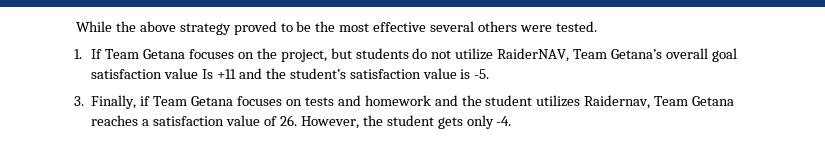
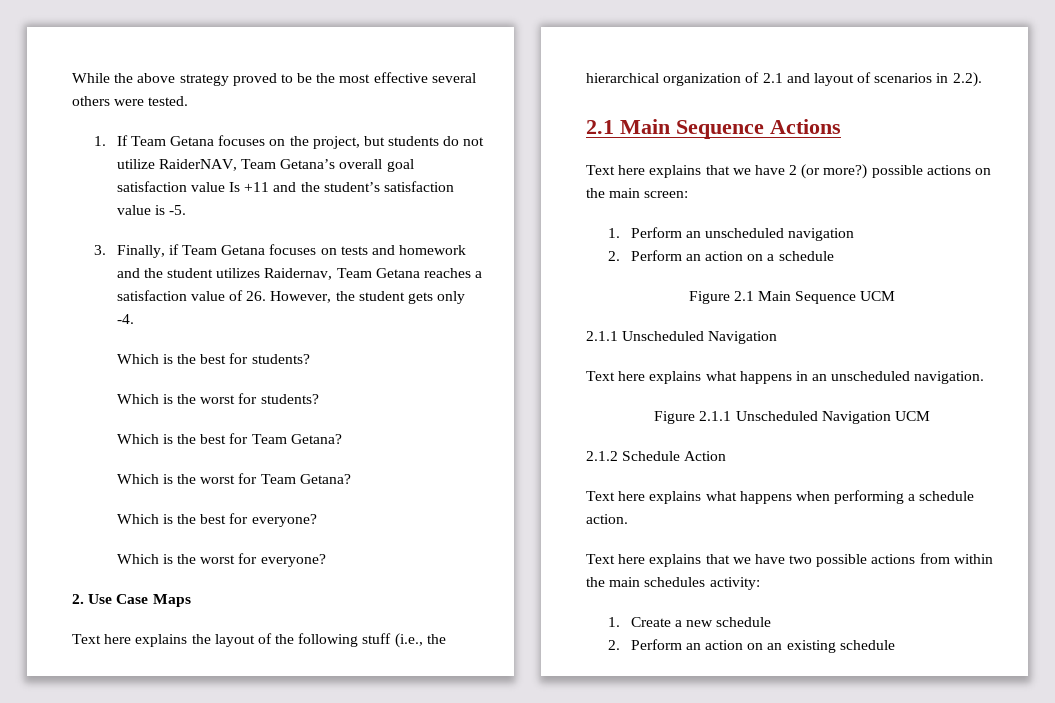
+ Which is the best for students?
+ Which is the worst for students?
+ Which is the best for Team Getana?
+ Which is the worst for Team Getana?
+ Which is the best for everyone?
+ Which is the worst for everyone?
+ 2. Use Case Maps
+ Text here explains the layout of the following stuff (i.e., the hierarchical organization of 2.1 and layout of scenarios in 2.2).
+ 2.1 Main Sequence Actions
+ Text here explains that we have 2 (or more?) possible actions on the main screen:
+ 1. Perform an unscheduled navigation
+ 2. Perform an action on a schedule
+ Figure 2.1 Main Sequence UCM
+ 2.1.1 Unscheduled Navigation
+ Text here explains what happens in an unscheduled navigation.
+ Figure 2.1.1 Unscheduled Navigation UCM
+ 2.1.2 Schedule Action
+ Text here explains what happens when performing a schedule action.
+ Text here explains that we have two possible actions from within the main schedules activity:
+ 1. Create a new schedule
+ 2. Perform an action on an existing schedule

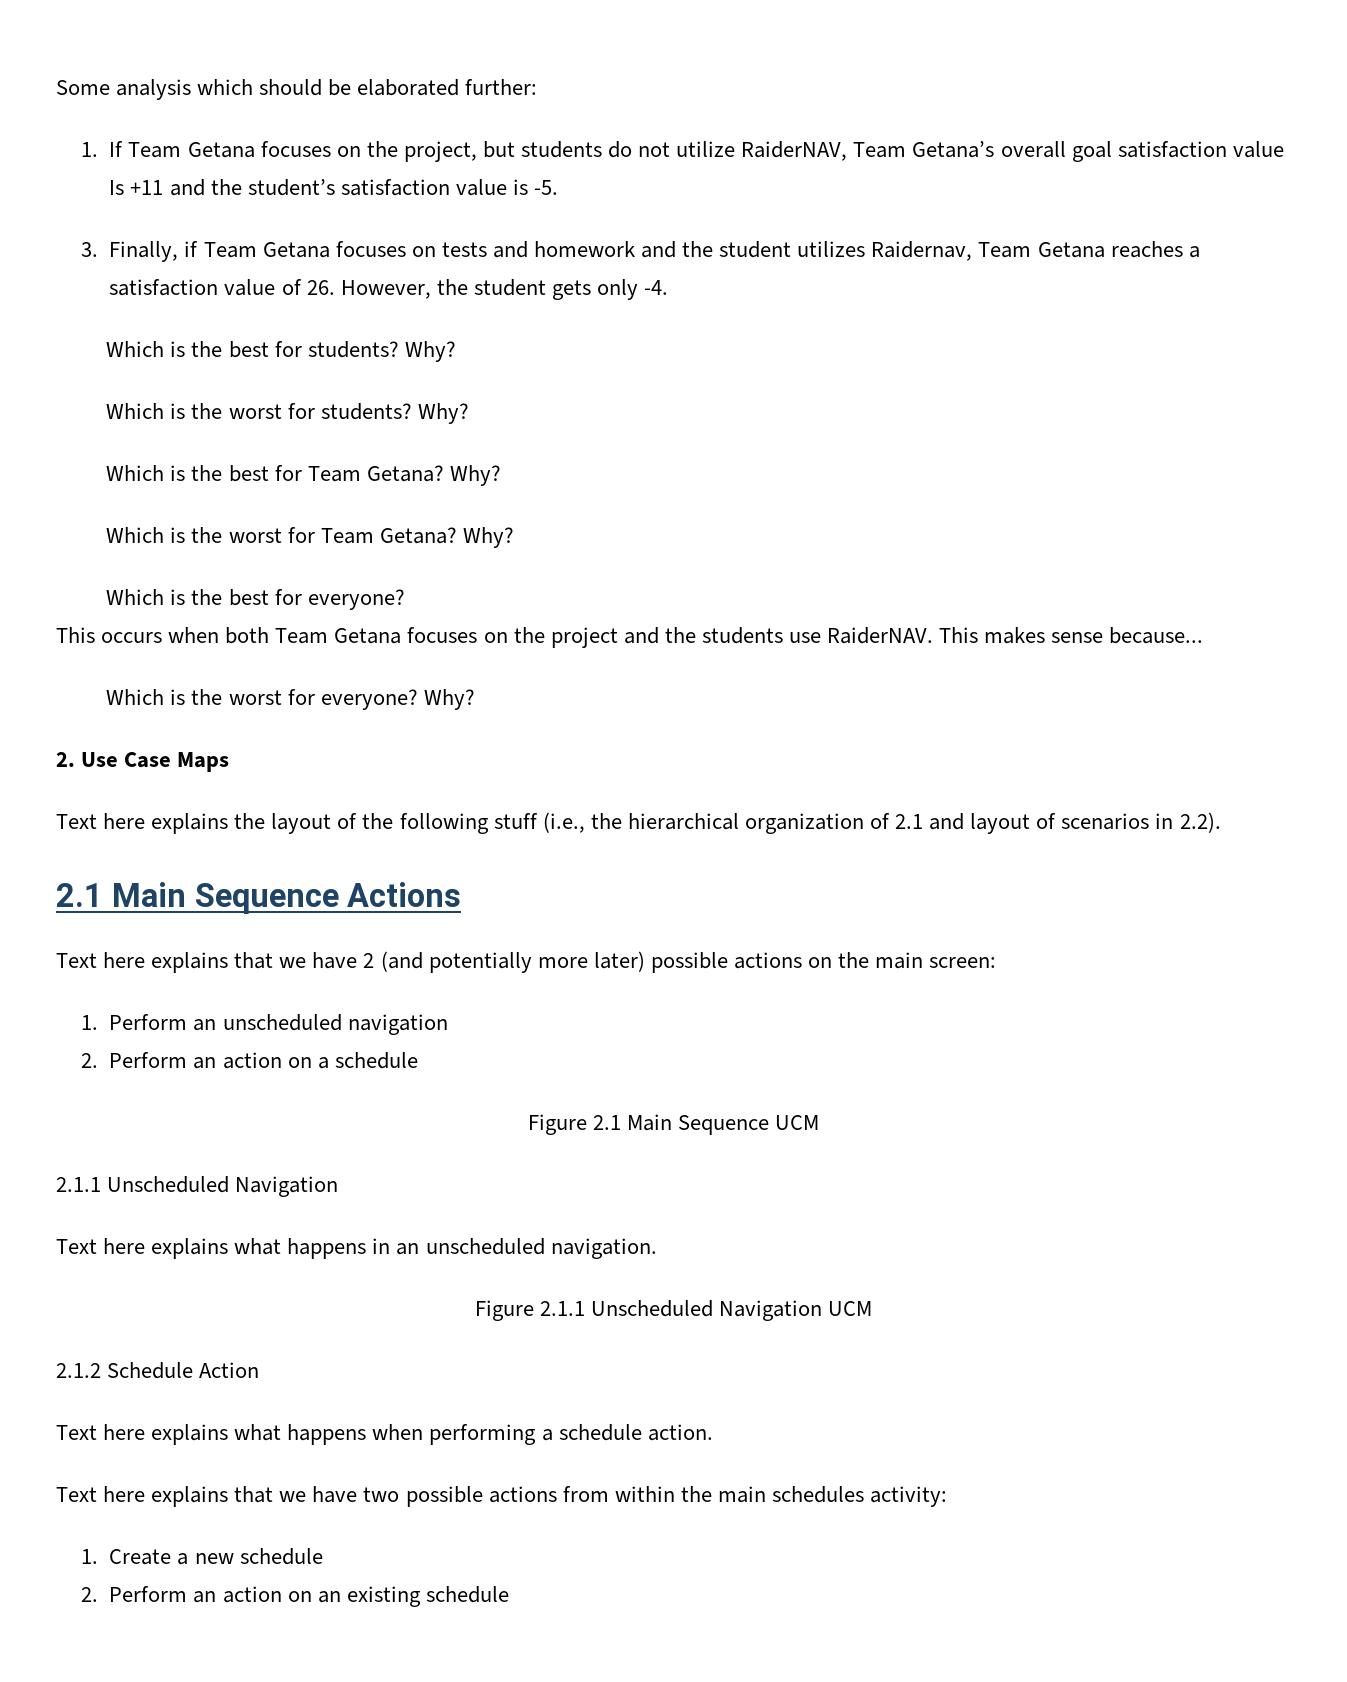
- While the above strategy proved to be the most effective several others were tested.
+ Some analysis which should be elaborated further:
- Which is the best for students?
+ Which is the best for students? Why?
- Which is the worst for students?
+ Which is the worst for students? Why?
- Which is the best for Team Getana?
+ Which is the best for Team Getana? Why?
- Which is the worst for Team Getana?
+ Which is the worst for Team Getana? Why?
+ This occurs when both Team Getana focuses on the project and the students use RaiderNAV. This makes sense because...
- Which is the worst for everyone?
+ Which is the worst for everyone? Why?
- Text here explains that we have 2 (or more?) possible actions on the main screen:
+ Text here explains that we have 2 (and potentially more later) possible actions on the main screen:

